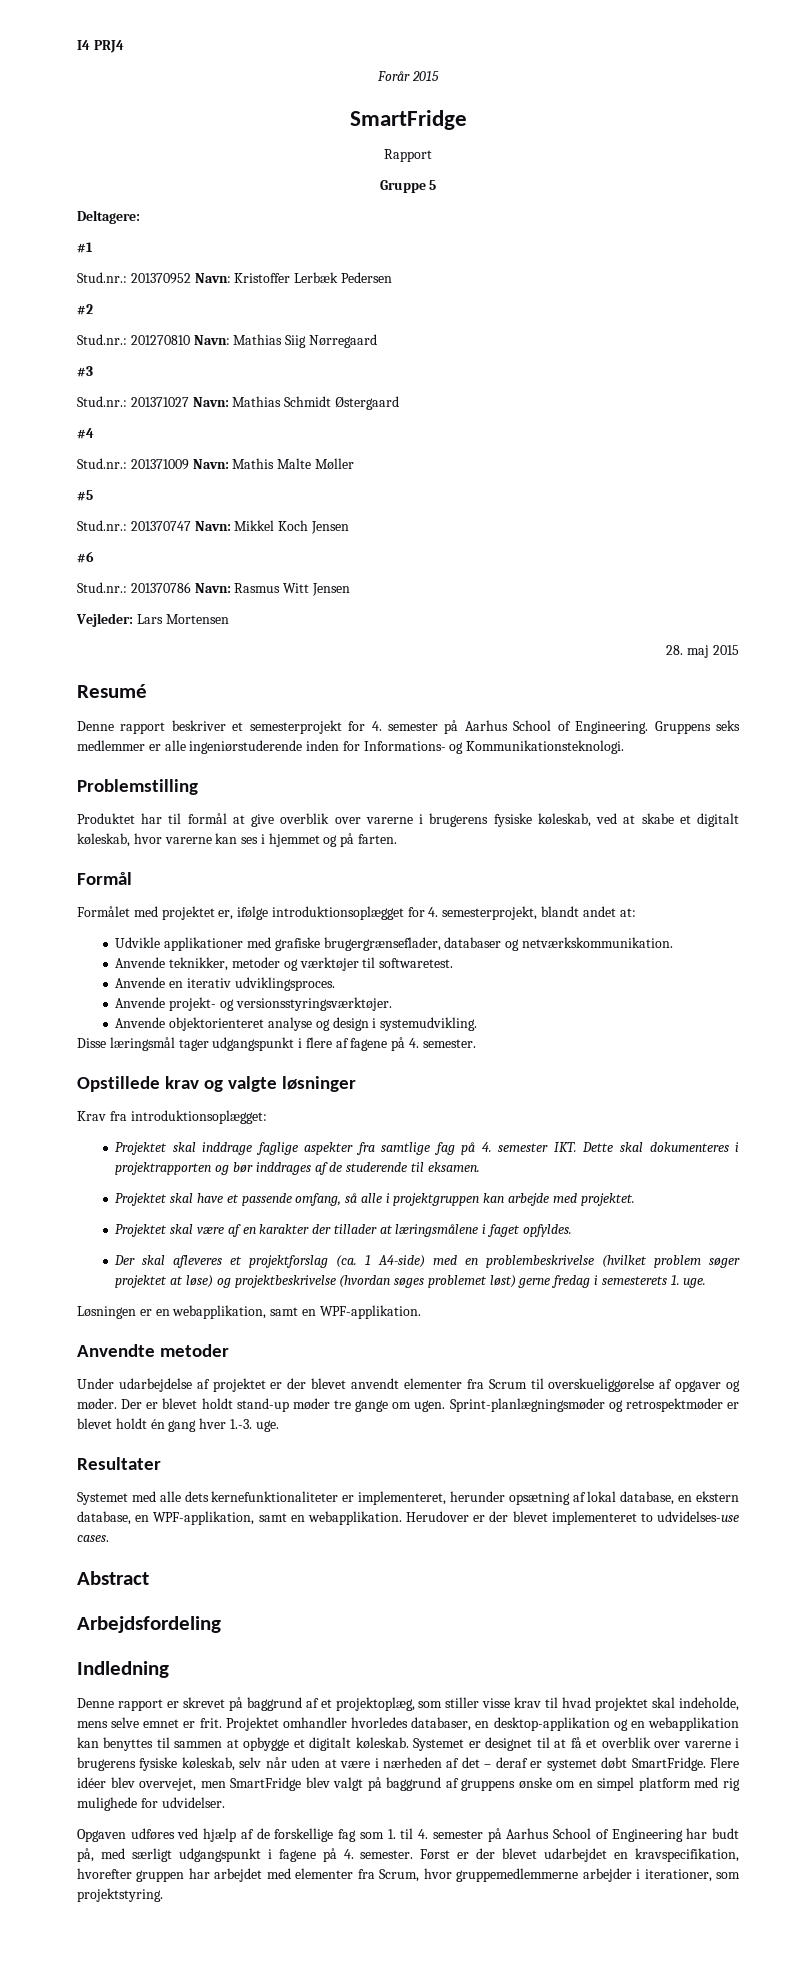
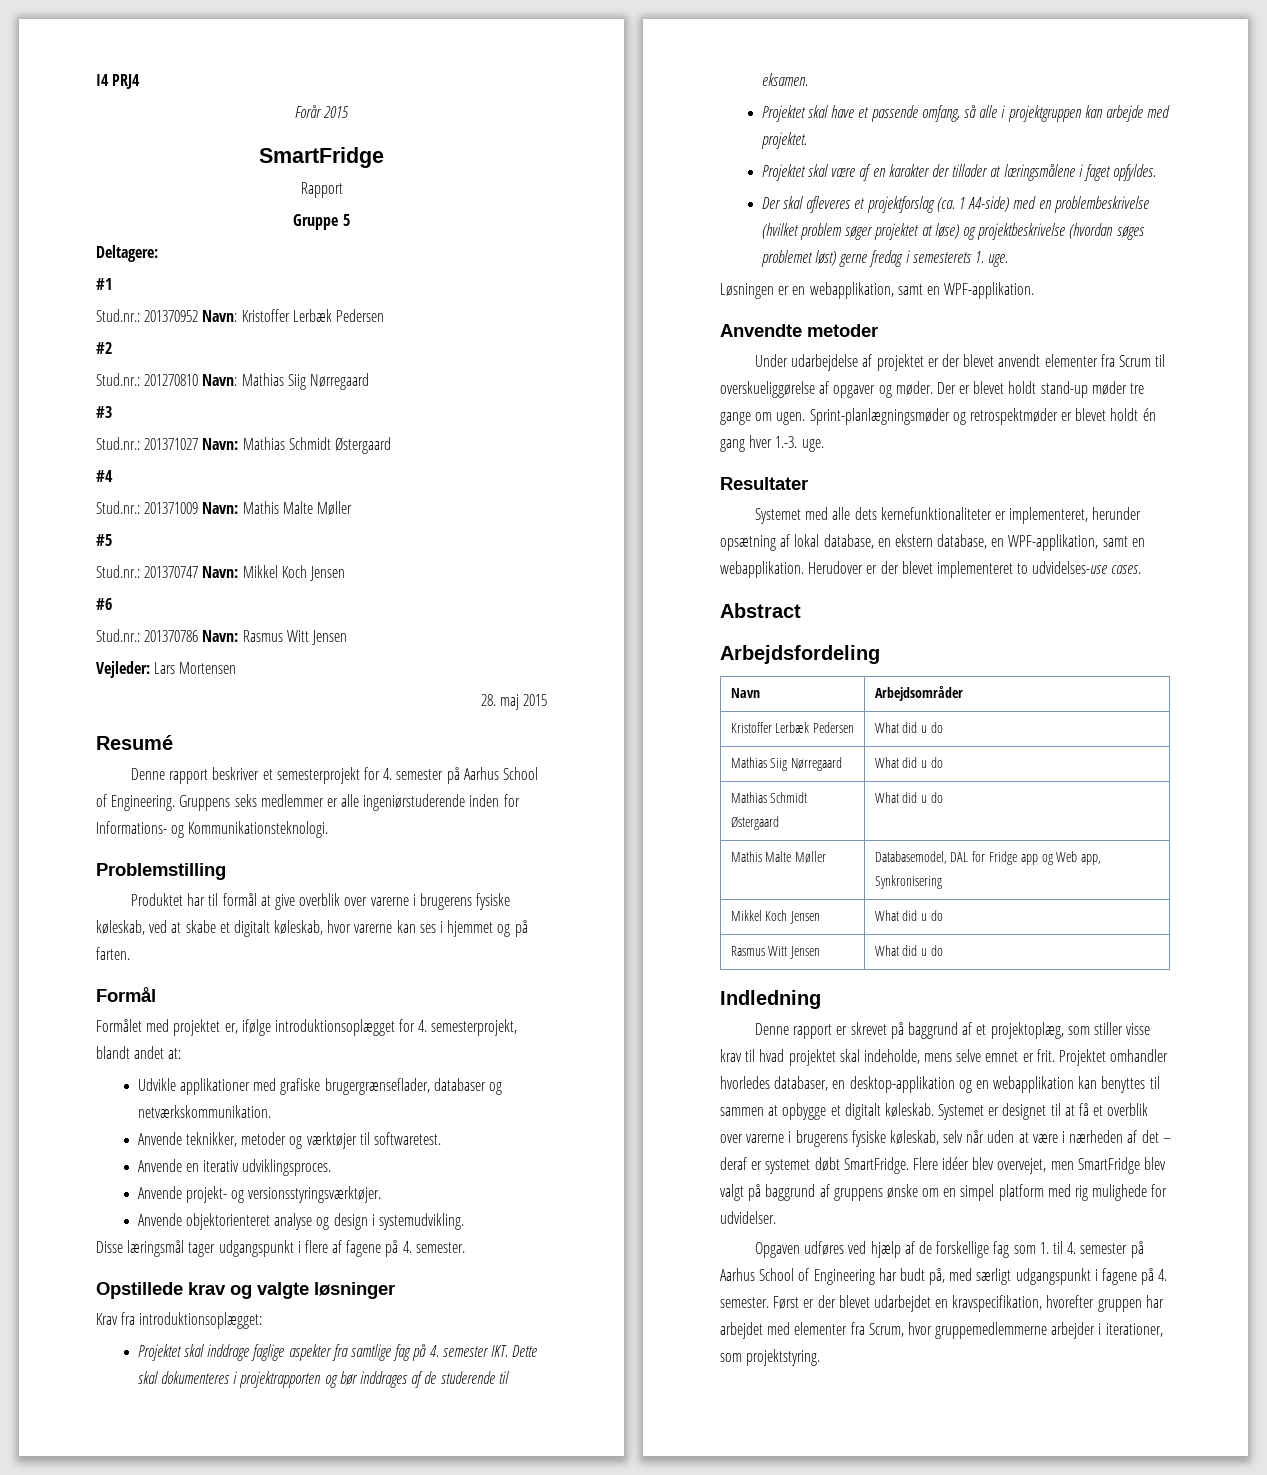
+ Navn | Arbejdsområder
+ Kristoffer Lerbæk Pedersen | What did u do
+ Mathias Siig Nørregaard | What did u do
+ Mathias Schmidt Østergaard | What did u do
+ Mathis Malte Møller | Databasemodel, DAL for Fridge app og Web app, Synkronisering
+ Mikkel Koch Jensen | What did u do
+ Rasmus Witt Jensen | What did u do

